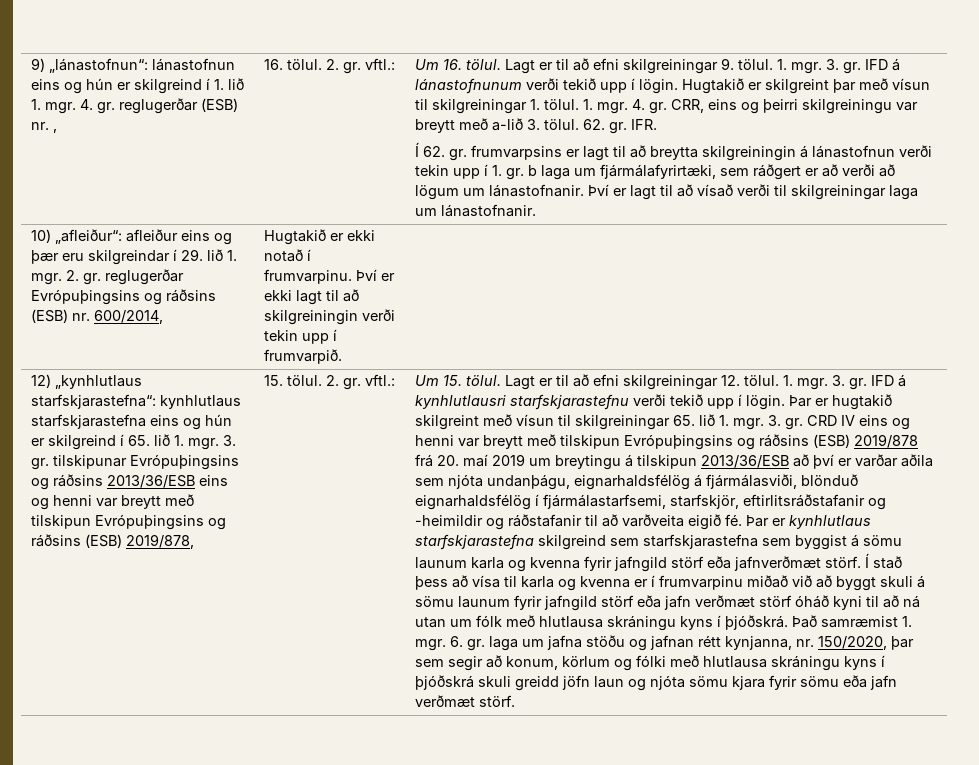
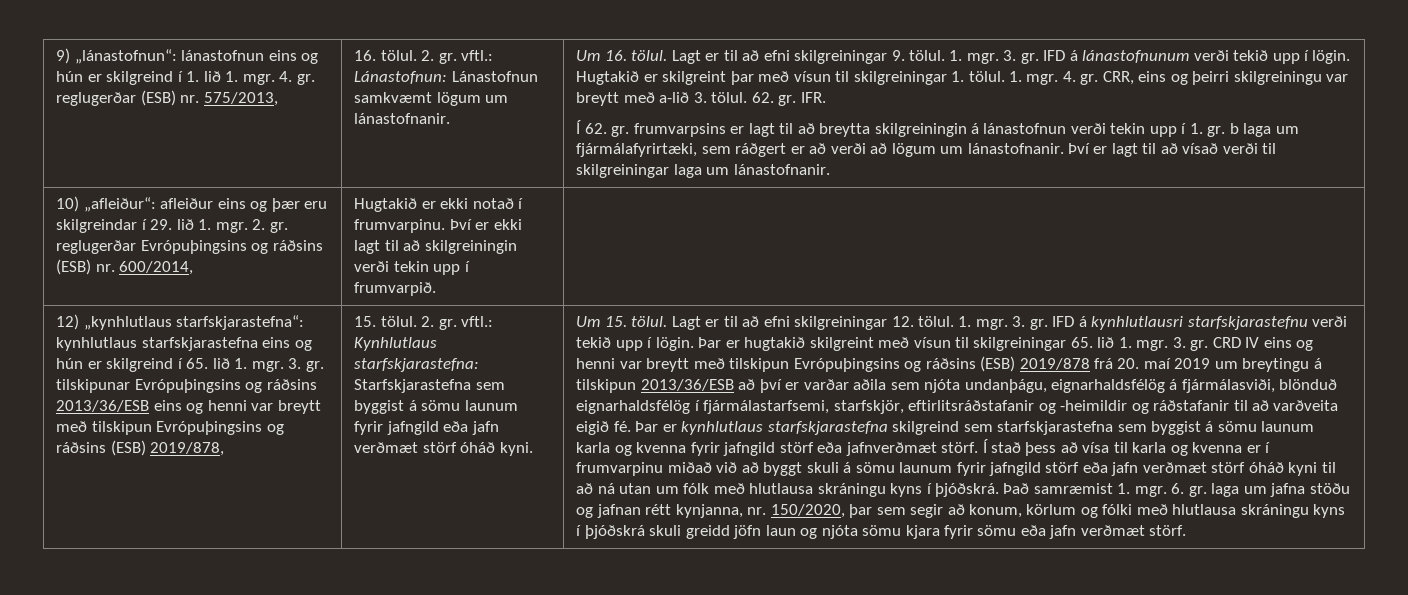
- 4. gr. reglugerðar (ESB) nr. ,
+ 4. gr. reglugerðar (ESB) nr. 575/2013,
- 16. tölul. 2. gr. vftl.:
+ 16. tölul. 2. gr. vftl.: Lánastofnun: Lánastofnun samkvæmt lögum um lánastofnanir.
- 15. tölul. 2. gr. vftl.:
+ 15. tölul. 2. gr. vftl.: Kynhlutlaus starfskjarastefna: Starfskjarastefna sem byggist á sömu launum fyrir jafngild eða jafn verðmæt störf óháð kyni.

